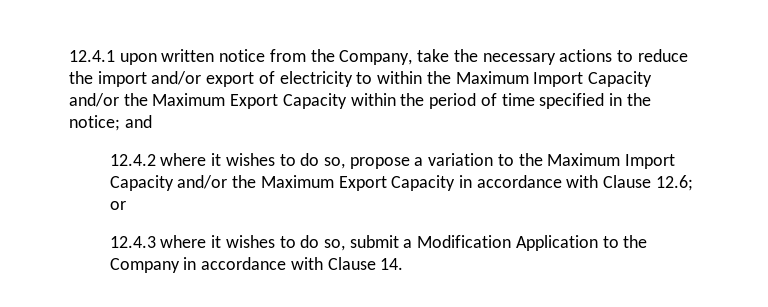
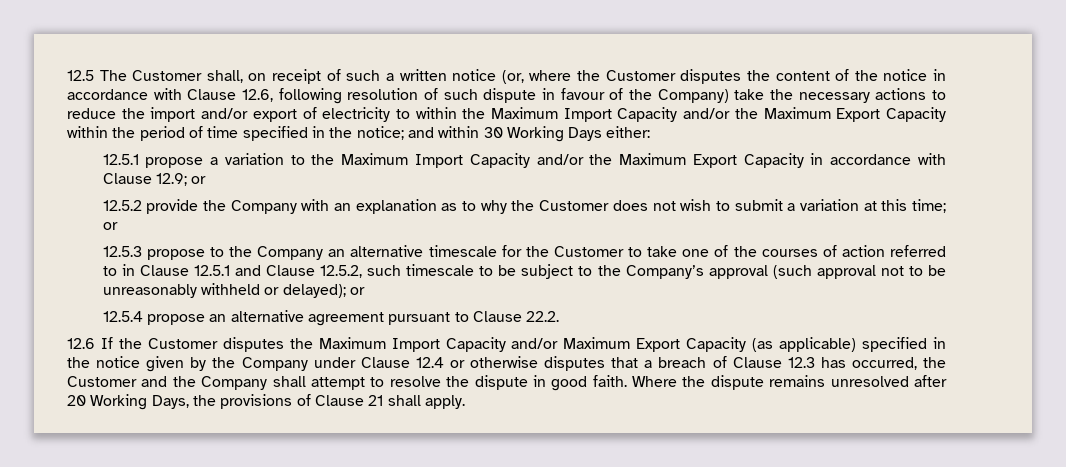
- 12.4.1 upon written notice from the Company, take the necessary actions to reduce the import and/or export of electricity to within the Maximum Import Capacity and/or the Maximum Export Capacity within the period of time specified in the notice; and
- 12.4.2 where it wishes to do so, propose a variation to the Maximum Import Capacity and/or the Maximum Export Capacity in accordance with Clause 12.6; or
- 12.4.3 where it wishes to do so, submit a Modification Application to the Company in accordance with Clause 14.
+ 12.5 The Customer shall, on receipt of such a written notice (or, where the Customer disputes the content of the notice in accordance with Clause 12.6, following resolution of such dispute in favour of the Company) take the necessary actions to reduce the import and/or export of electricity to within the Maximum Import Capacity and/or the Maximum Export Capacity within the period of time specified in the notice; and within 30 Working Days either:
+ 12.5.1 propose a variation to the Maximum Import Capacity and/or the Maximum Export Capacity in accordance with Clause 12.9; or
+ 12.5.2 provide the Company with an explanation as to why the Customer does not wish to submit a variation at this time; or
+ 12.5.3 propose to the Company an alternative timescale for the Customer to take one of the courses of action referred to in Clause 12.5.1 and Clause 12.5.2, such timescale to be subject to the Company’s approval (such approval not to be unreasonably withheld or delayed); or
+ 12.5.4 propose an alternative agreement pursuant to Clause 22.2.
+ 12.6 If the Customer disputes the Maximum Import Capacity and/or Maximum Export Capacity (as applicable) specified in the notice given by the Company under Clause 12.4 or otherwise disputes that a breach of Clause 12.3 has occurred, the Customer and the Company shall attempt to resolve the dispute in good faith. Where the dispute remains unresolved after 20 Working Days, the provisions of Clause 21 shall apply.

